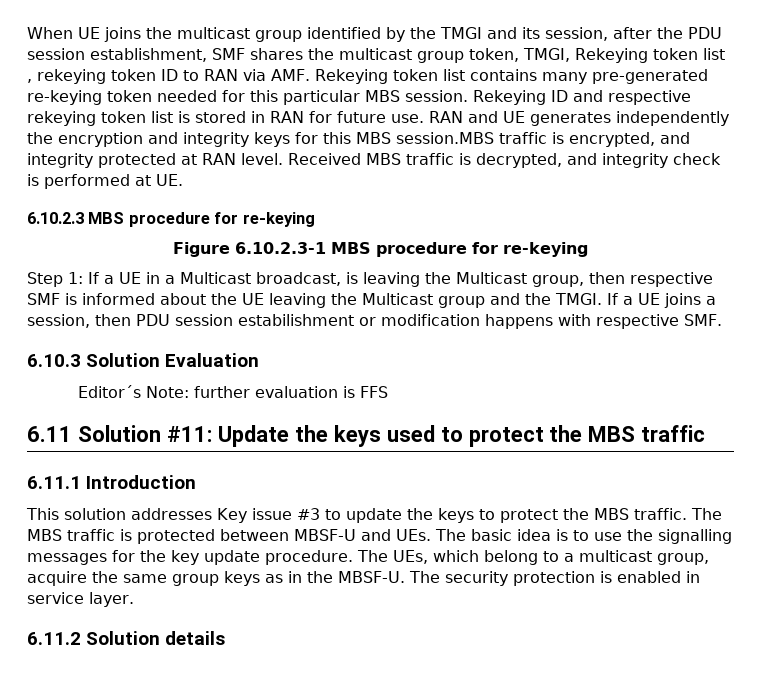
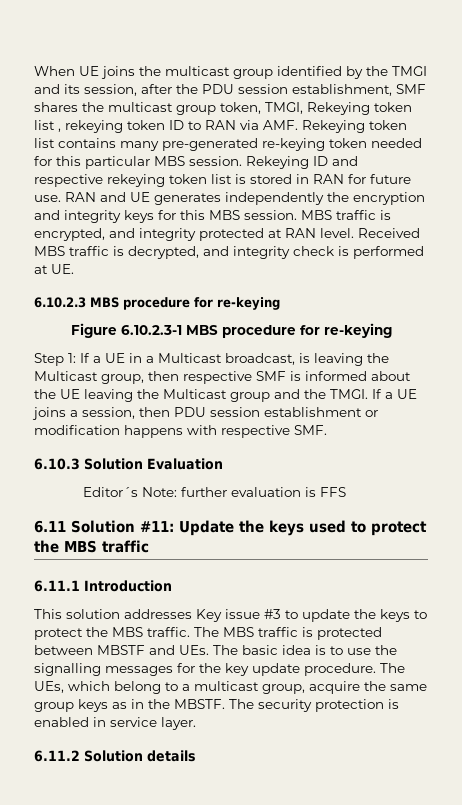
- RAN and UE generates independently the encryption and integrity keys for this MBS session.MBS traffic is encrypted, and integrity protected at RAN level.
+ RAN and UE generates independently the encryption and integrity keys for this MBS session. MBS traffic is encrypted, and integrity protected at RAN level.
- If a UE joins a session, then PDU session estabilishment or modification happens with respective SMF.
+ If a UE joins a session, then PDU session establishment or modification happens with respective SMF.
- The MBS traffic is protected between MBSF-U and UEs. The basic idea is to use the signalling messages for the key update procedure.
+ The MBS traffic is protected between MBSTF and UEs. The basic idea is to use the signalling messages for the key update procedure.
- The UEs, which belong to a multicast group, acquire the same group keys as in the MBSF-U.
+ The UEs, which belong to a multicast group, acquire the same group keys as in the MBSTF.

